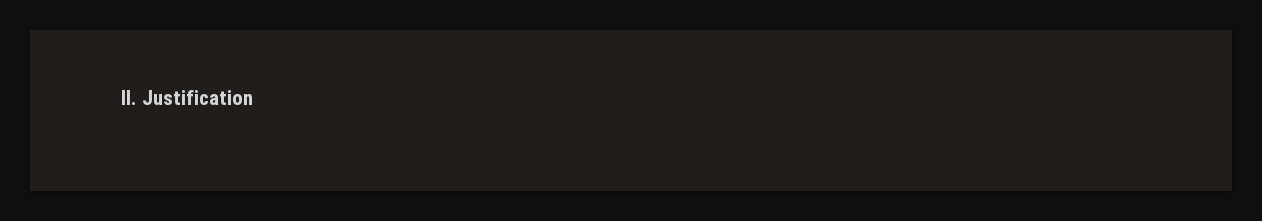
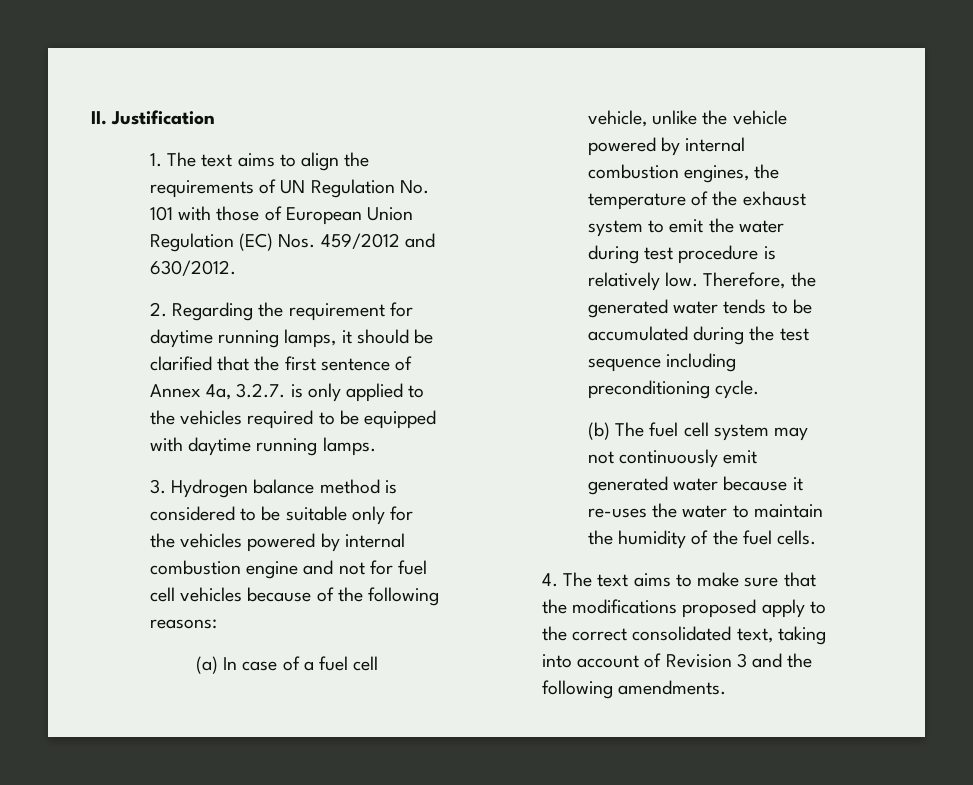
+ 1. The text aims to align the requirements of UN Regulation No. 101 with those of European Union Regulation (EC) Nos. 459/2012 and 630/2012.
+ 2. Regarding the requirement for daytime running lamps, it should be clarified that the first sentence of Annex 4a, 3.2.7. is only applied to the vehicles required to be equipped with daytime running lamps.
+ 3. Hydrogen balance method is considered to be suitable only for the vehicles powered by internal combustion engine and not for fuel cell vehicles because of the following reasons:
+ (a) In case of a fuel cell vehicle, unlike the vehicle powered by internal combustion engines, the temperature of the exhaust system to emit the water during test procedure is relatively low. Therefore, the generated water tends to be accumulated during the test sequence including preconditioning cycle.
+ (b) The fuel cell system may not continuously emit generated water because it re-uses the water to maintain the humidity of the fuel cells.
+ 4. The text aims to make sure that the modifications proposed apply to the correct consolidated text, taking into account of Revision 3 and the following amendments.

